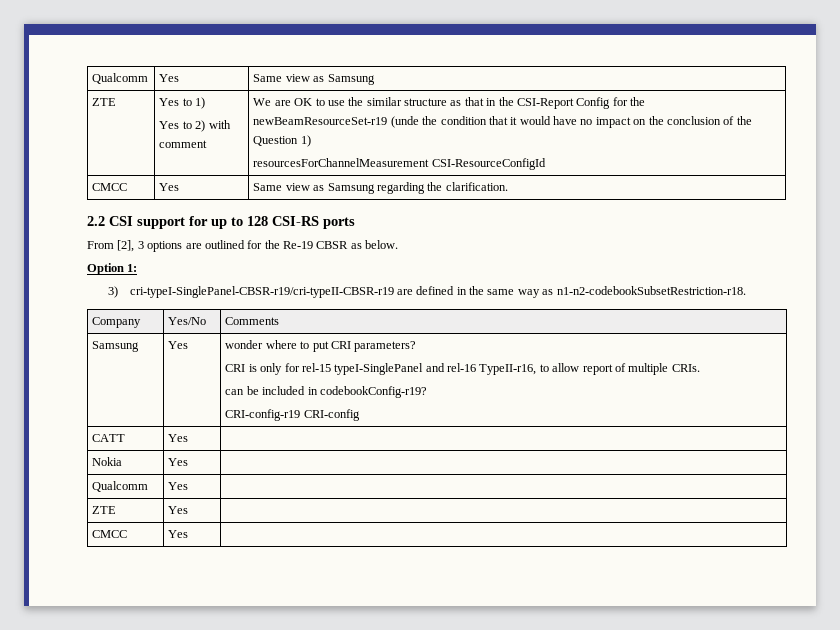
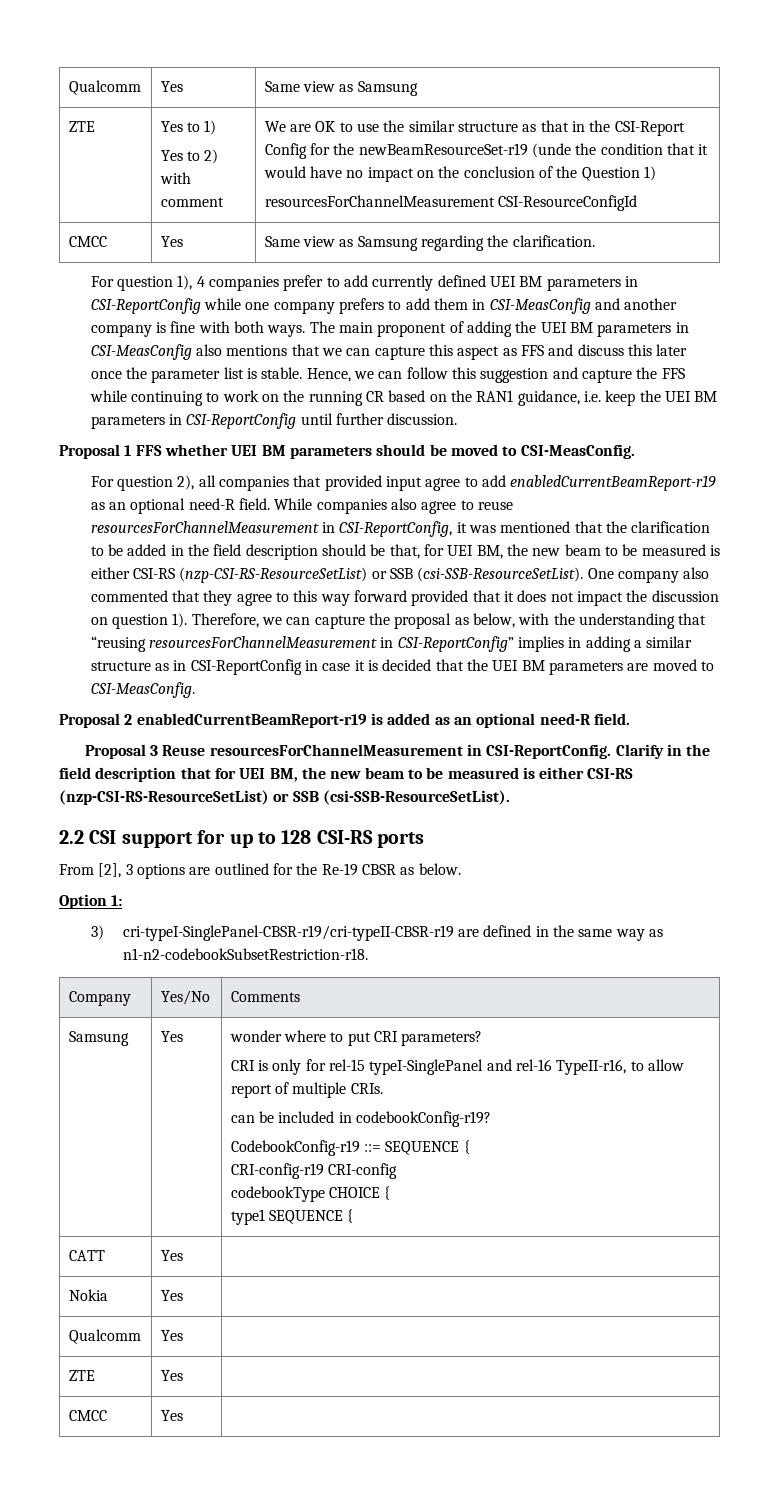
+ For question 1), 4 companies prefer to add currently defined UEI BM parameters in CSI-ReportConfig while one company prefers to add them in CSI-MeasConfig and another company is fine with both ways. The main proponent of adding the UEI BM parameters in CSI-MeasConfig also mentions that we can capture this aspect as FFS and discuss this later once the parameter list is stable. Hence, we can follow this suggestion and capture the FFS while continuing to work on the running CR based on the RAN1 guidance, i.e. keep the UEI BM parameters in CSI-ReportConfig until further discussion.
+ Proposal 1 FFS whether UEI BM parameters should be moved to CSI-MeasConfig.
+ For question 2), all companies that provided input agree to add enabledCurrentBeamReport-r19 as an optional need-R field. While companies also agree to reuse resourcesForChannelMeasurement in CSI-ReportConfig, it was mentioned that the clarification to be added in the field description should be that, for UEI BM, the new beam to be measured is either CSI-RS (nzp-CSI-RS-ResourceSetList) or SSB (csi-SSB-ResourceSetList). One company also commented that they agree to this way forward provided that it does not impact the discussion on question 1). Therefore, we can capture the proposal as below, with the understanding that “reusing resourcesForChannelMeasurement in CSI-ReportConfig” implies in adding a similar structure as in CSI-ReportConfig in case it is decided that the UEI BM parameters are moved to CSI-MeasConfig.
+ Proposal 2 enabledCurrentBeamReport-r19 is added as an optional need-R field.
+ Proposal 3 Reuse resourcesForChannelMeasurement in CSI-ReportConfig. Clarify in the field description that for UEI BM, the new beam to be measured is either CSI-RS (nzp-CSI-RS-ResourceSetList) or SSB (csi-SSB-ResourceSetList).
  Samsung | Yes | wonder where to put CRI parameters?
  CRI is only for rel-15 typeI-SinglePanel and rel-16 TypeII-r16, to allow report of multiple CRIs.
  can be included in codebookConfig-r19?
+ CodebookConfig-r19 ::= SEQUENCE {
  CRI-config-r19 CRI-config
+ codebookType CHOICE {
+ type1 SEQUENCE {

